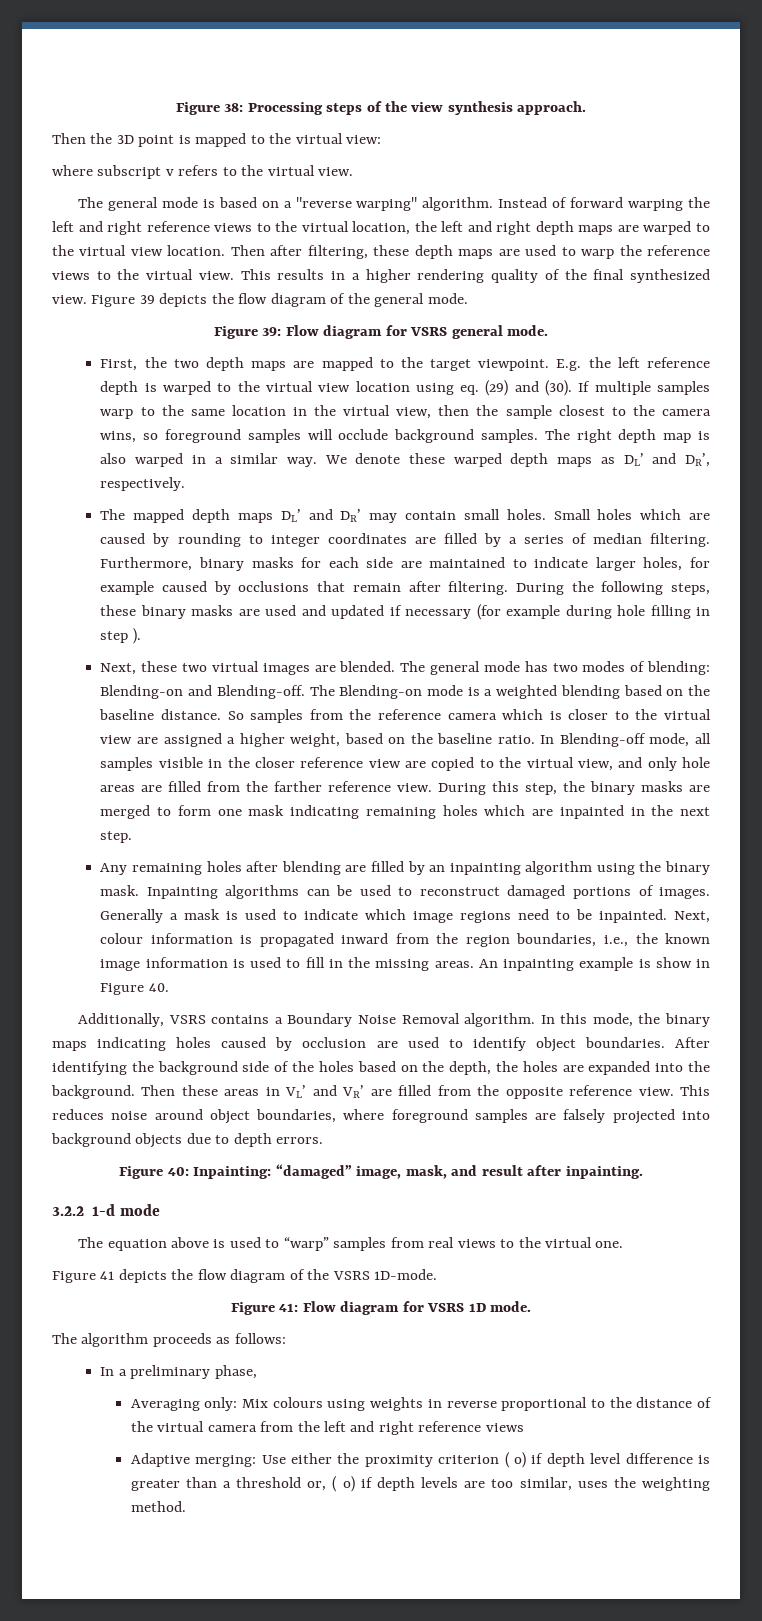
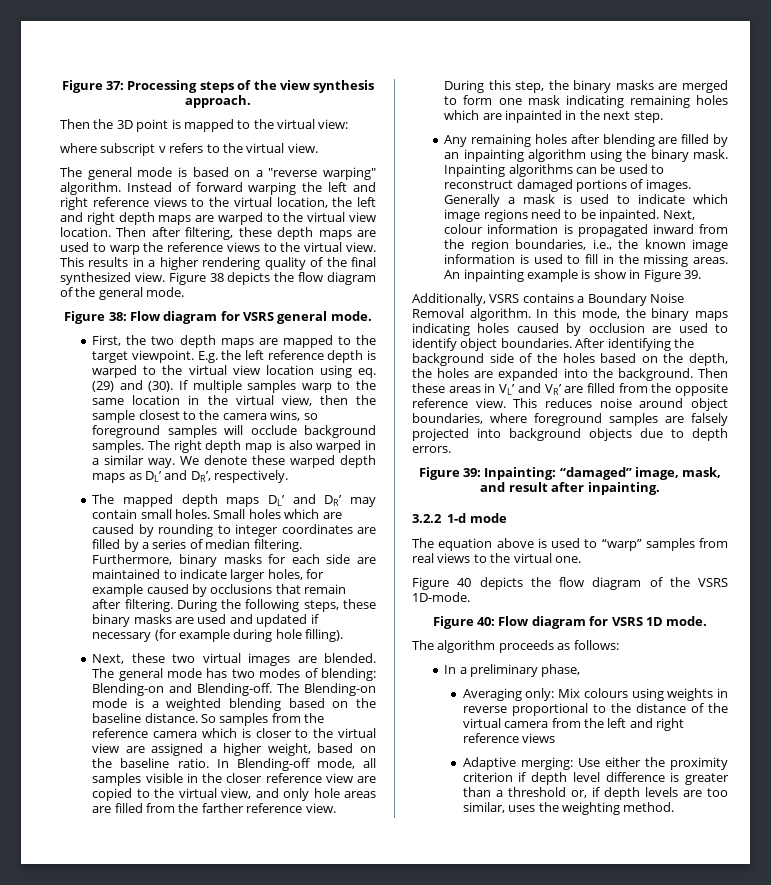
- Figure 38: Processing steps of the view synthesis approach.
+ Figure 37: Processing steps of the view synthesis approach.
- Figure 39 depicts the flow diagram of the general mode.
+ Figure 38 depicts the flow diagram of the general mode.
- Figure 39: Flow diagram for VSRS general mode.
+ Figure 38: Flow diagram for VSRS general mode.
- During the following steps, these binary masks are used and updated if necessary (for example during hole filling in step ).
+ During the following steps, these binary masks are used and updated if necessary (for example during hole filling).
- An inpainting example is show in Figure 40.
+ An inpainting example is show in Figure 39.
- Figure 40: Inpainting: “damaged” image, mask, and result after inpainting.
+ Figure 39: Inpainting: “damaged” image, mask, and result after inpainting.
- Figure 41 depicts the flow diagram of the VSRS 1D-mode.
+ Figure 40 depicts the flow diagram of the VSRS 1D-mode.
- Figure 41: Flow diagram for VSRS 1D mode.
+ Figure 40: Flow diagram for VSRS 1D mode.
- Adaptive merging: Use either the proximity criterion ( o) if depth level difference is greater than a threshold or, ( o) if depth levels are too similar, uses the weighting method.
+ Adaptive merging: Use either the proximity criterion if depth level difference is greater than a threshold or, if depth levels are too similar, uses the weighting method.

